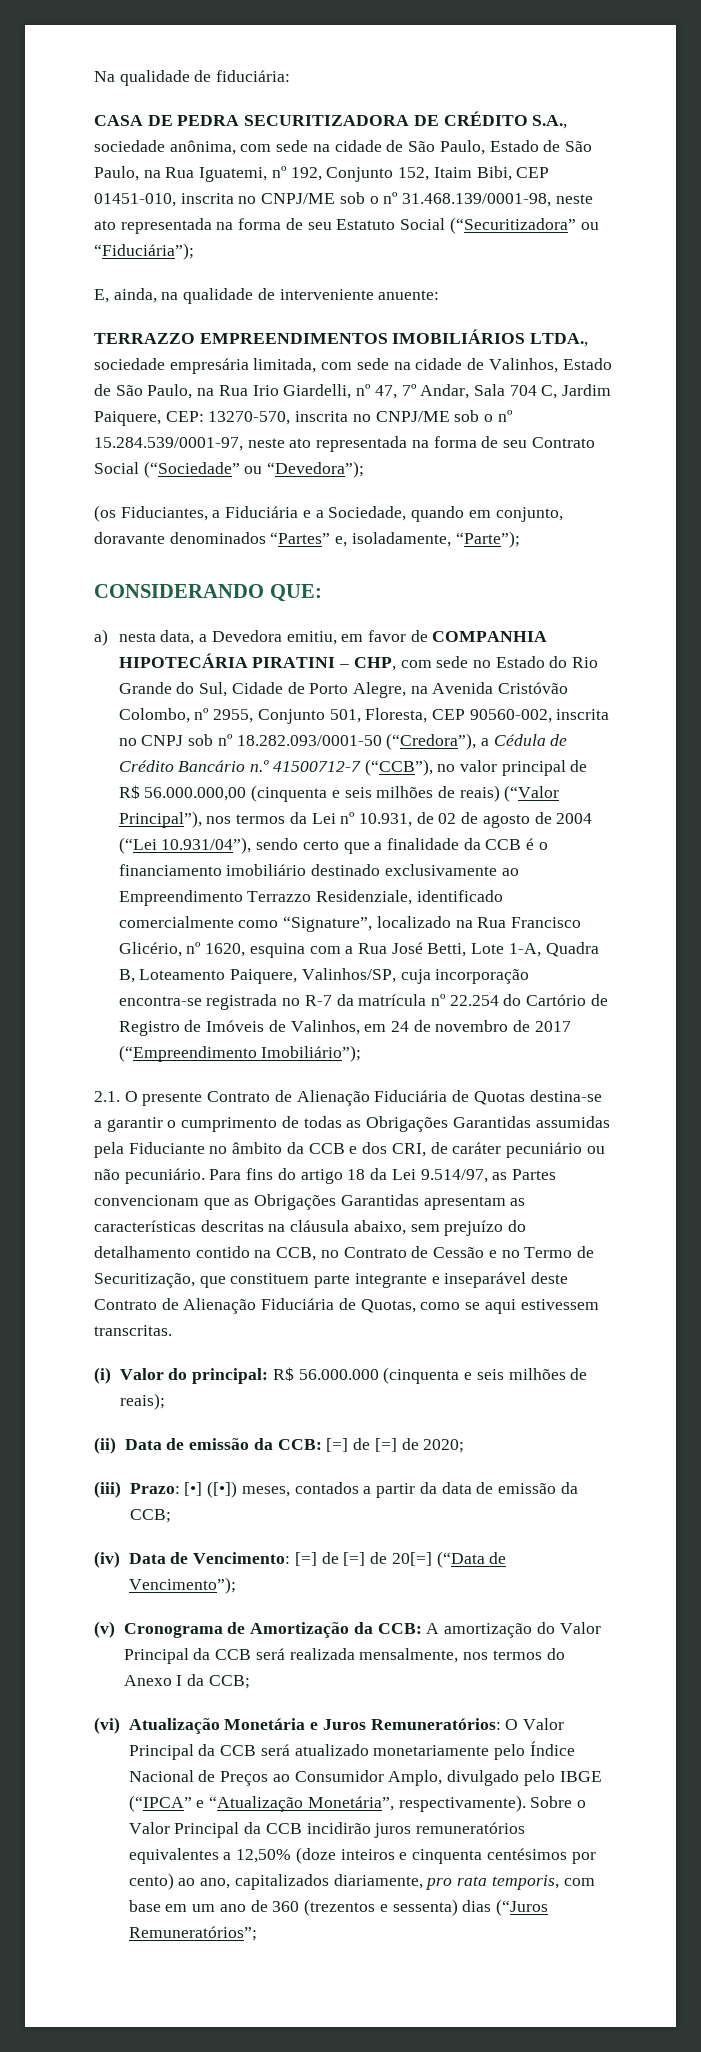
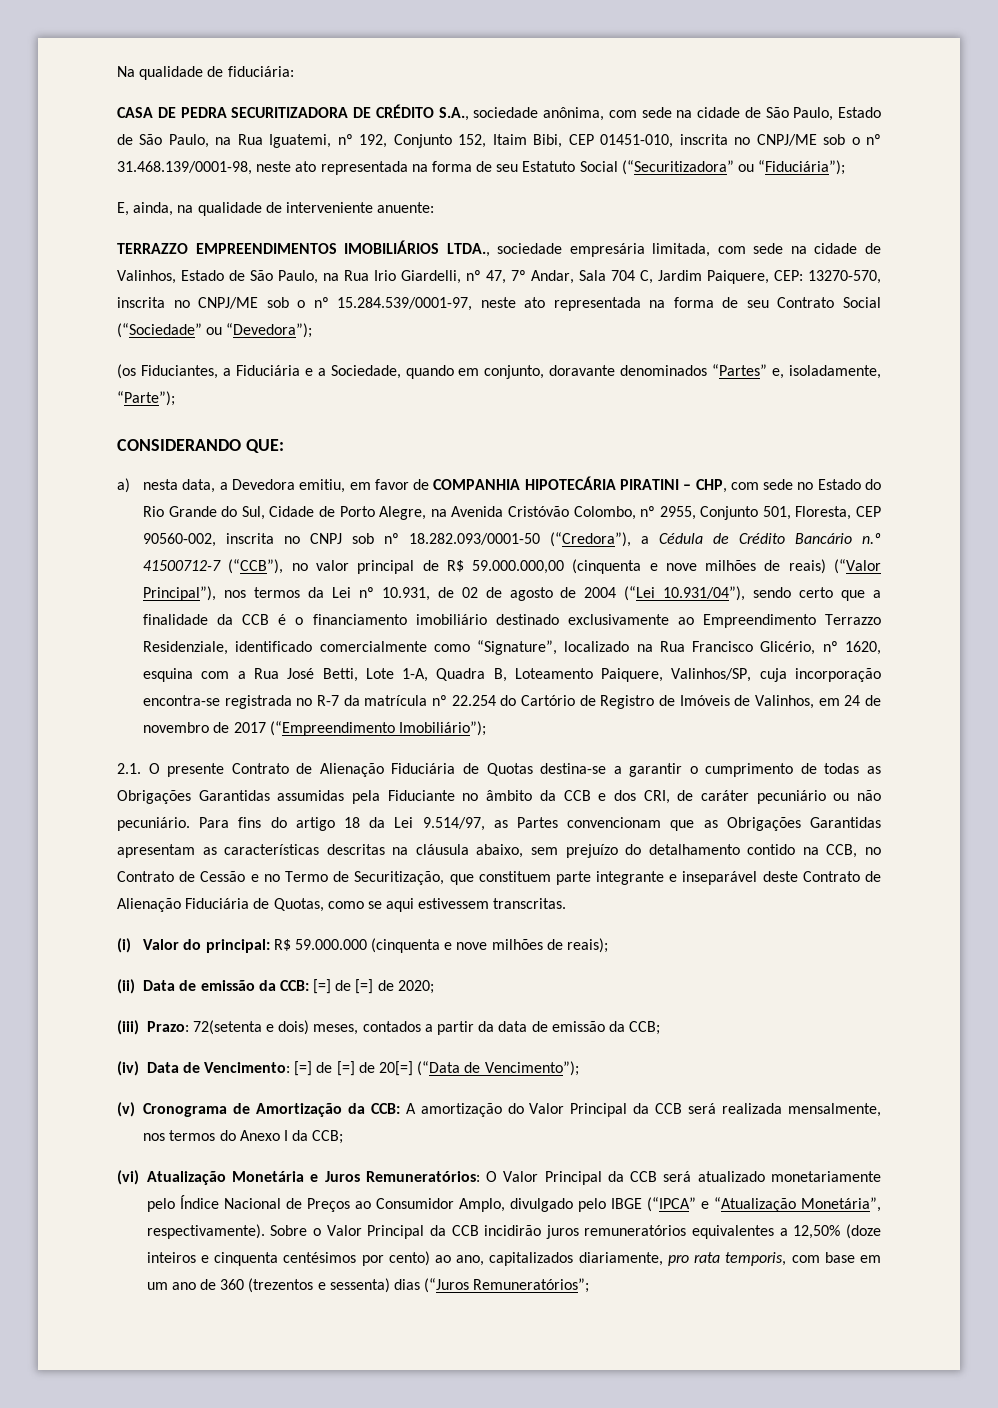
- a) nesta data, a Devedora emitiu, em favor de COMPANHIA HIPOTECÁRIA PIRATINI – CHP, com sede no Estado do Rio Grande do Sul, Cidade de Porto Alegre, na Avenida Cristóvão Colombo, nº 2955, Conjunto 501, Floresta, CEP 90560-002, inscrita no CNPJ sob nº 18.282.093/0001-50 (“Credora”), a Cédula de Crédito Bancário n.º 41500712-7 (“CCB”), no valor principal de R$ 56.000.000,00 (cinquenta e seis milhões de reais) (“Valor Principal”), nos termos da Lei nº 10.931, de 02 de agosto de 2004 (“Lei 10.931/04”), sendo certo que a finalidade da CCB é o financiamento imobiliário destinado exclusivamente ao Empreendimento Terrazzo Residenziale, identificado comercialmente como “Signature”, localizado na Rua Francisco Glicério, nº 1620, esquina com a Rua José Betti, Lote 1-A, Quadra B, Loteamento Paiquere, Valinhos/SP, cuja incorporação encontra-se registrada no R-7 da matrícula nº 22.254 do Cartório de Registro de Imóveis de Valinhos, em 24 de novembro de 2017 (“Empreendimento Imobiliário”);
+ a) nesta data, a Devedora emitiu, em favor de COMPANHIA HIPOTECÁRIA PIRATINI – CHP, com sede no Estado do Rio Grande do Sul, Cidade de Porto Alegre, na Avenida Cristóvão Colombo, nº 2955, Conjunto 501, Floresta, CEP 90560-002, inscrita no CNPJ sob nº 18.282.093/0001-50 (“Credora”), a Cédula de Crédito Bancário n.º 41500712-7 (“CCB”), no valor principal de R$ 59.000.000,00 (cinquenta e nove milhões de reais) (“Valor Principal”), nos termos da Lei nº 10.931, de 02 de agosto de 2004 (“Lei 10.931/04”), sendo certo que a finalidade da CCB é o financiamento imobiliário destinado exclusivamente ao Empreendimento Terrazzo Residenziale, identificado comercialmente como “Signature”, localizado na Rua Francisco Glicério, nº 1620, esquina com a Rua José Betti, Lote 1-A, Quadra B, Loteamento Paiquere, Valinhos/SP, cuja incorporação encontra-se registrada no R-7 da matrícula nº 22.254 do Cartório de Registro de Imóveis de Valinhos, em 24 de novembro de 2017 (“Empreendimento Imobiliário”);
- (i) Valor do principal: R$ 56.000.000 (cinquenta e seis milhões de reais);
+ (i) Valor do principal: R$ 59.000.000 (cinquenta e nove milhões de reais);
- (iii) Prazo: [•] ([•]) meses, contados a partir da data de emissão da CCB;
+ (iii) Prazo: 72(setenta e dois) meses, contados a partir da data de emissão da CCB;

